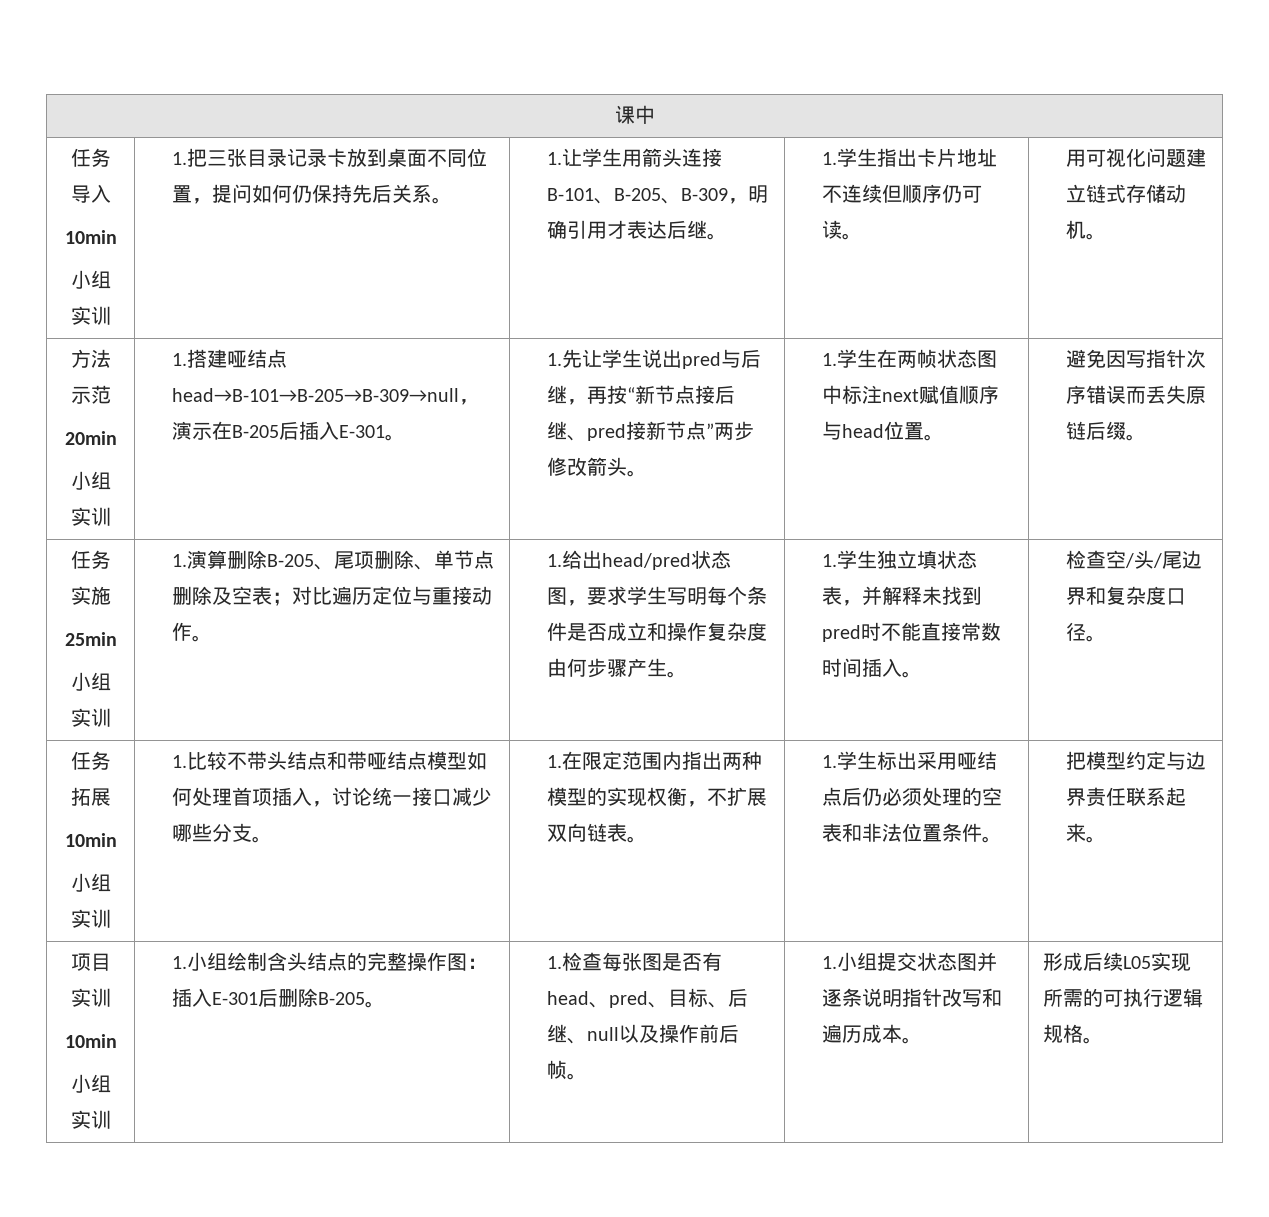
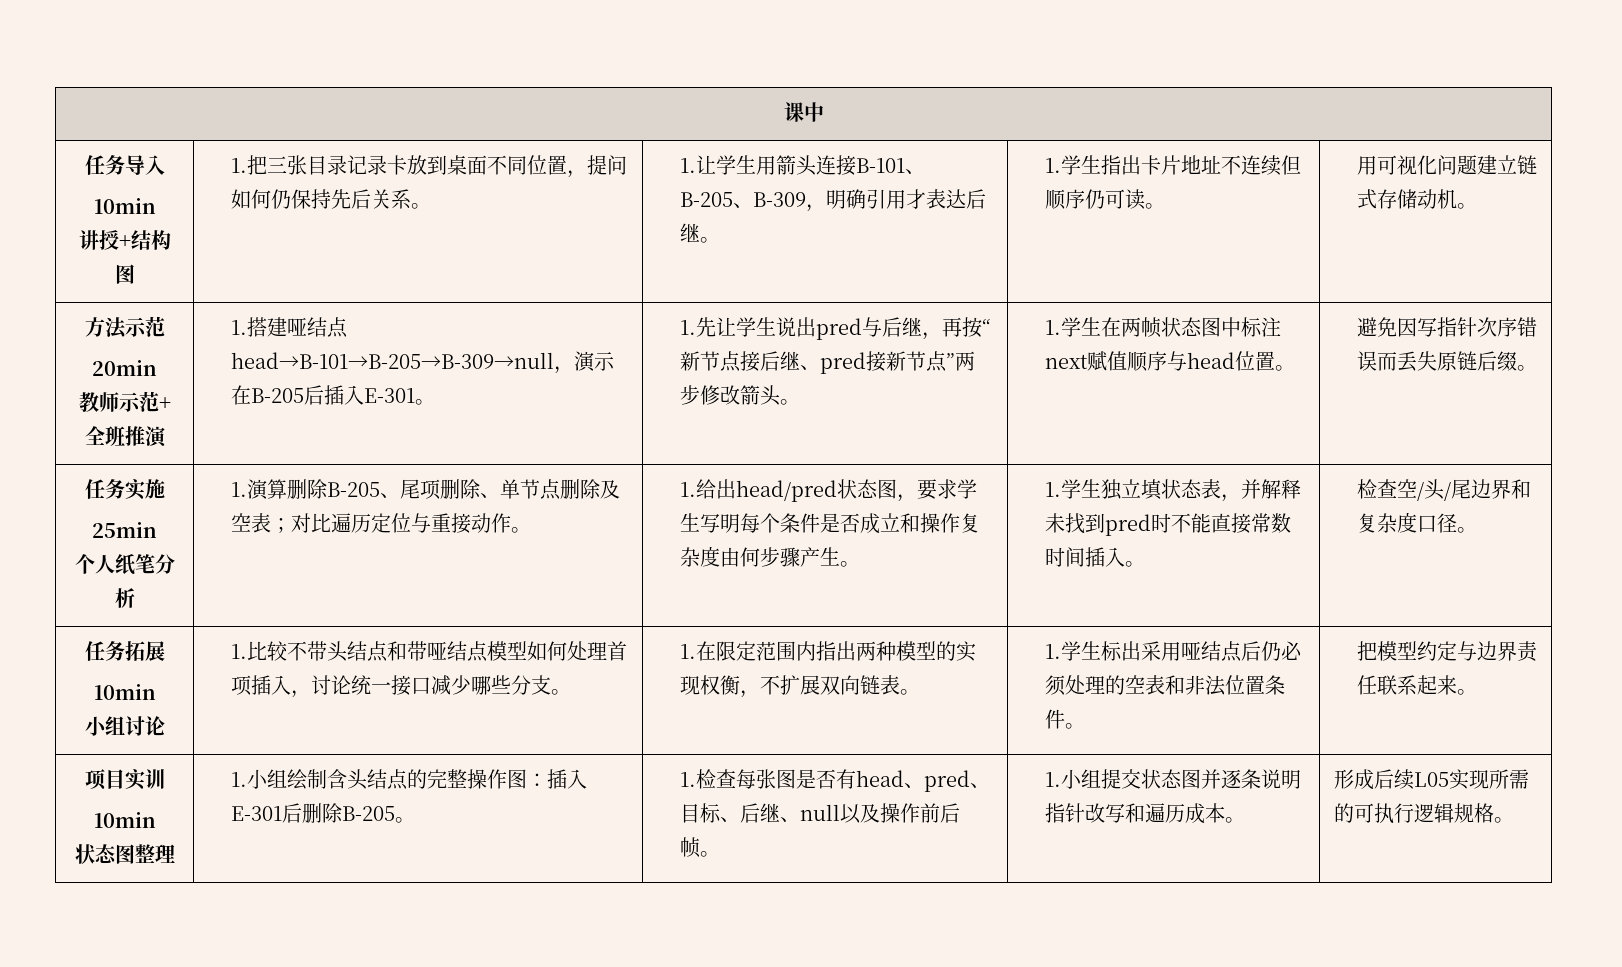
  任务导入
  10min
- 小组实训
+ 讲授+结构图
  20min
- 小组实训
+ 教师示范+全班推演
  25min
- 小组实训
+ 个人纸笔分析
  任务拓展
  10min
- 小组实训
+ 小组讨论
  项目实训
  10min
- 小组实训
+ 状态图整理

